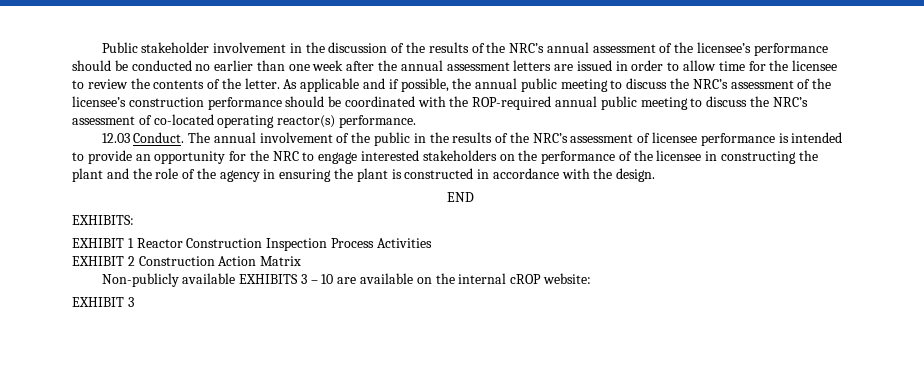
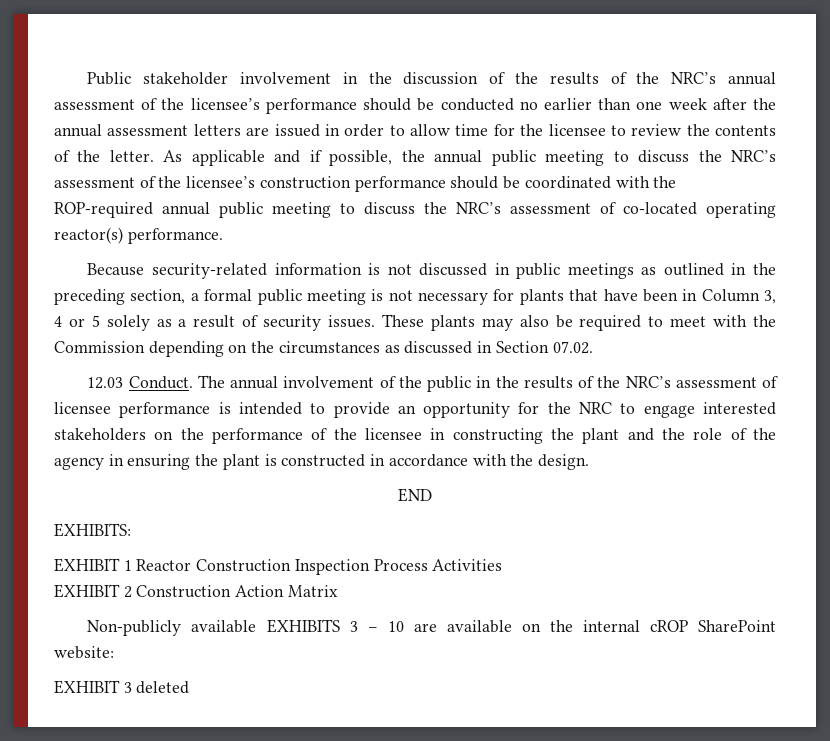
+ Because security-related information is not discussed in public meetings as outlined in the preceding section, a formal public meeting is not necessary for plants that have been in Column 3, 4 or 5 solely as a result of security issues. These plants may also be required to meet with the Commission depending on the circumstances as discussed in Section 07.02.
- Non-publicly available EXHIBITS 3 – 10 are available on the internal cROP website:
+ Non-publicly available EXHIBITS 3 – 10 are available on the internal cROP SharePoint website:
- EXHIBIT 3
+ EXHIBIT 3 deleted

